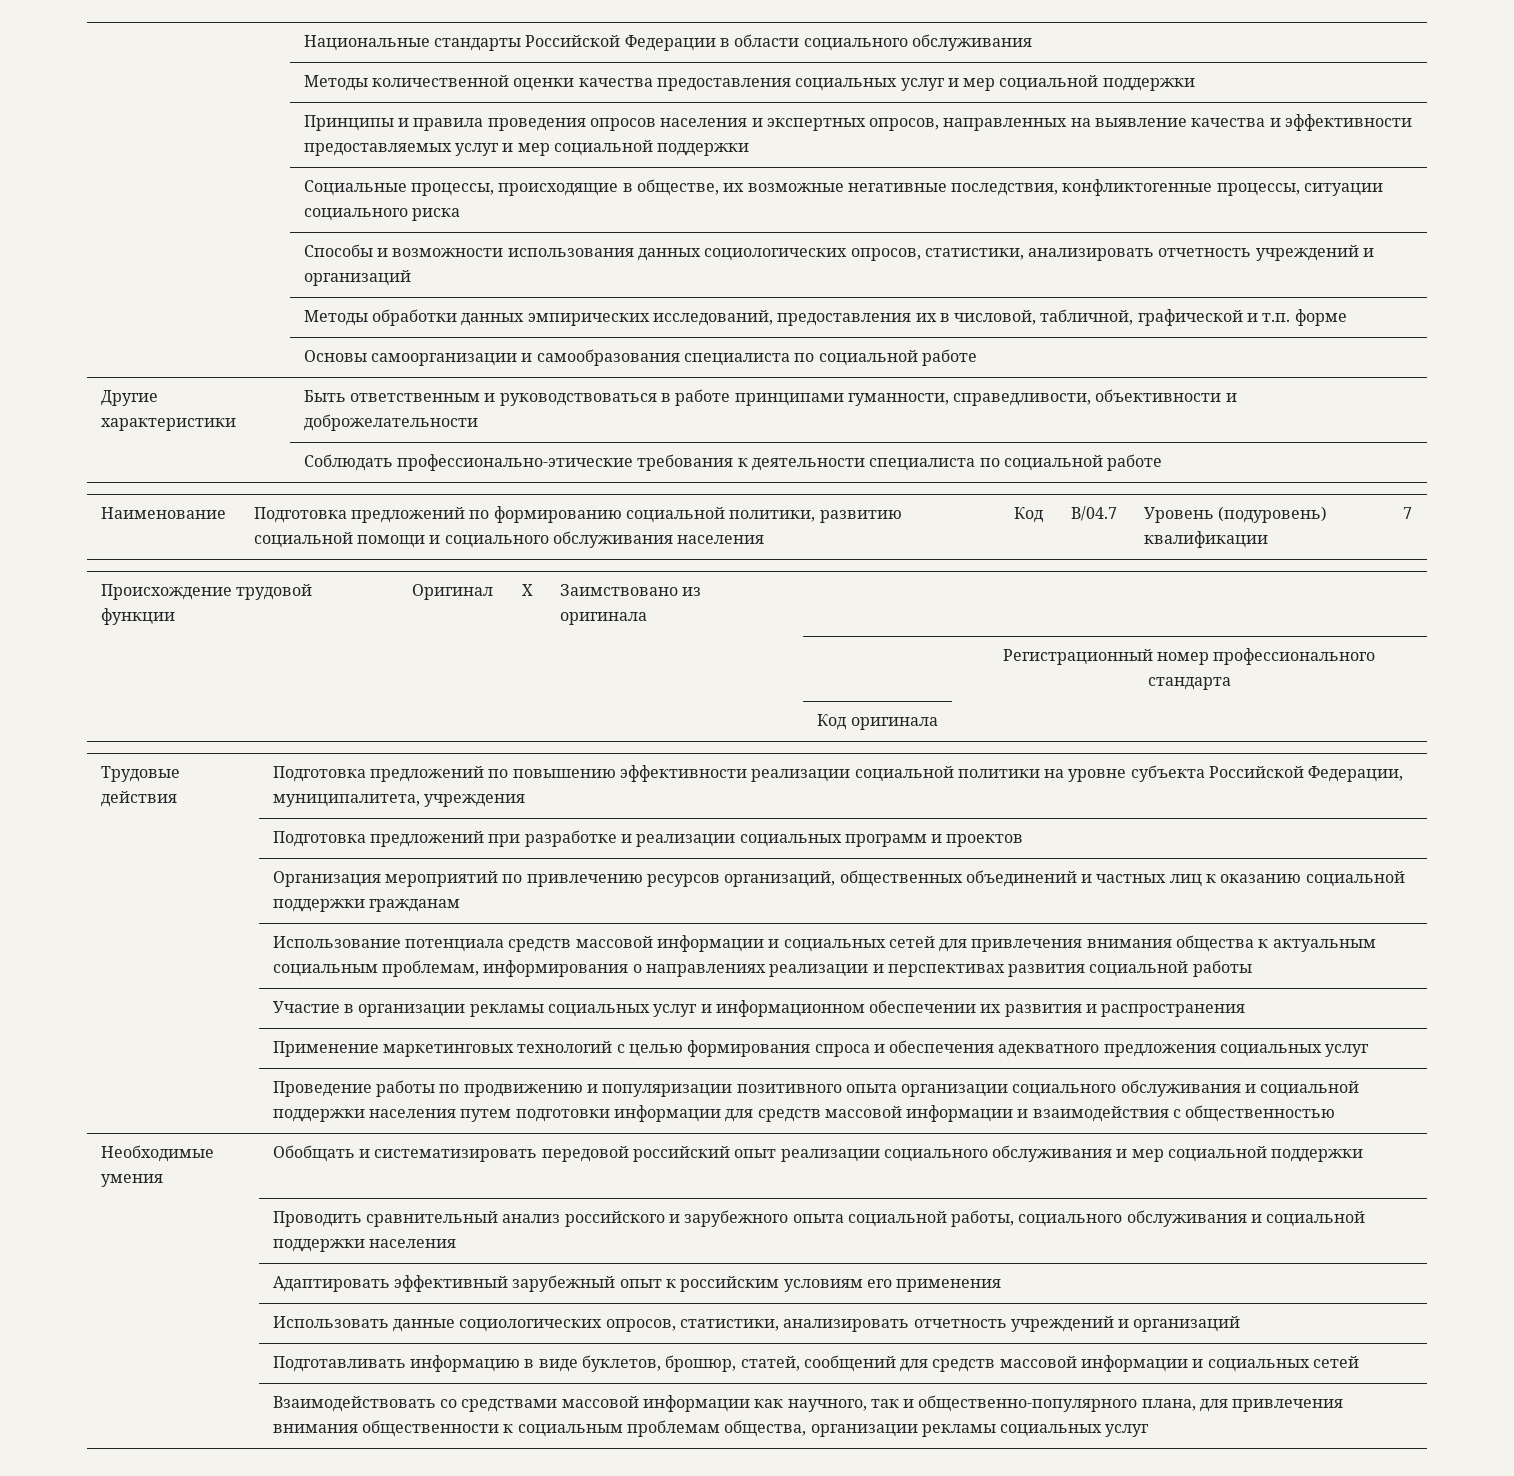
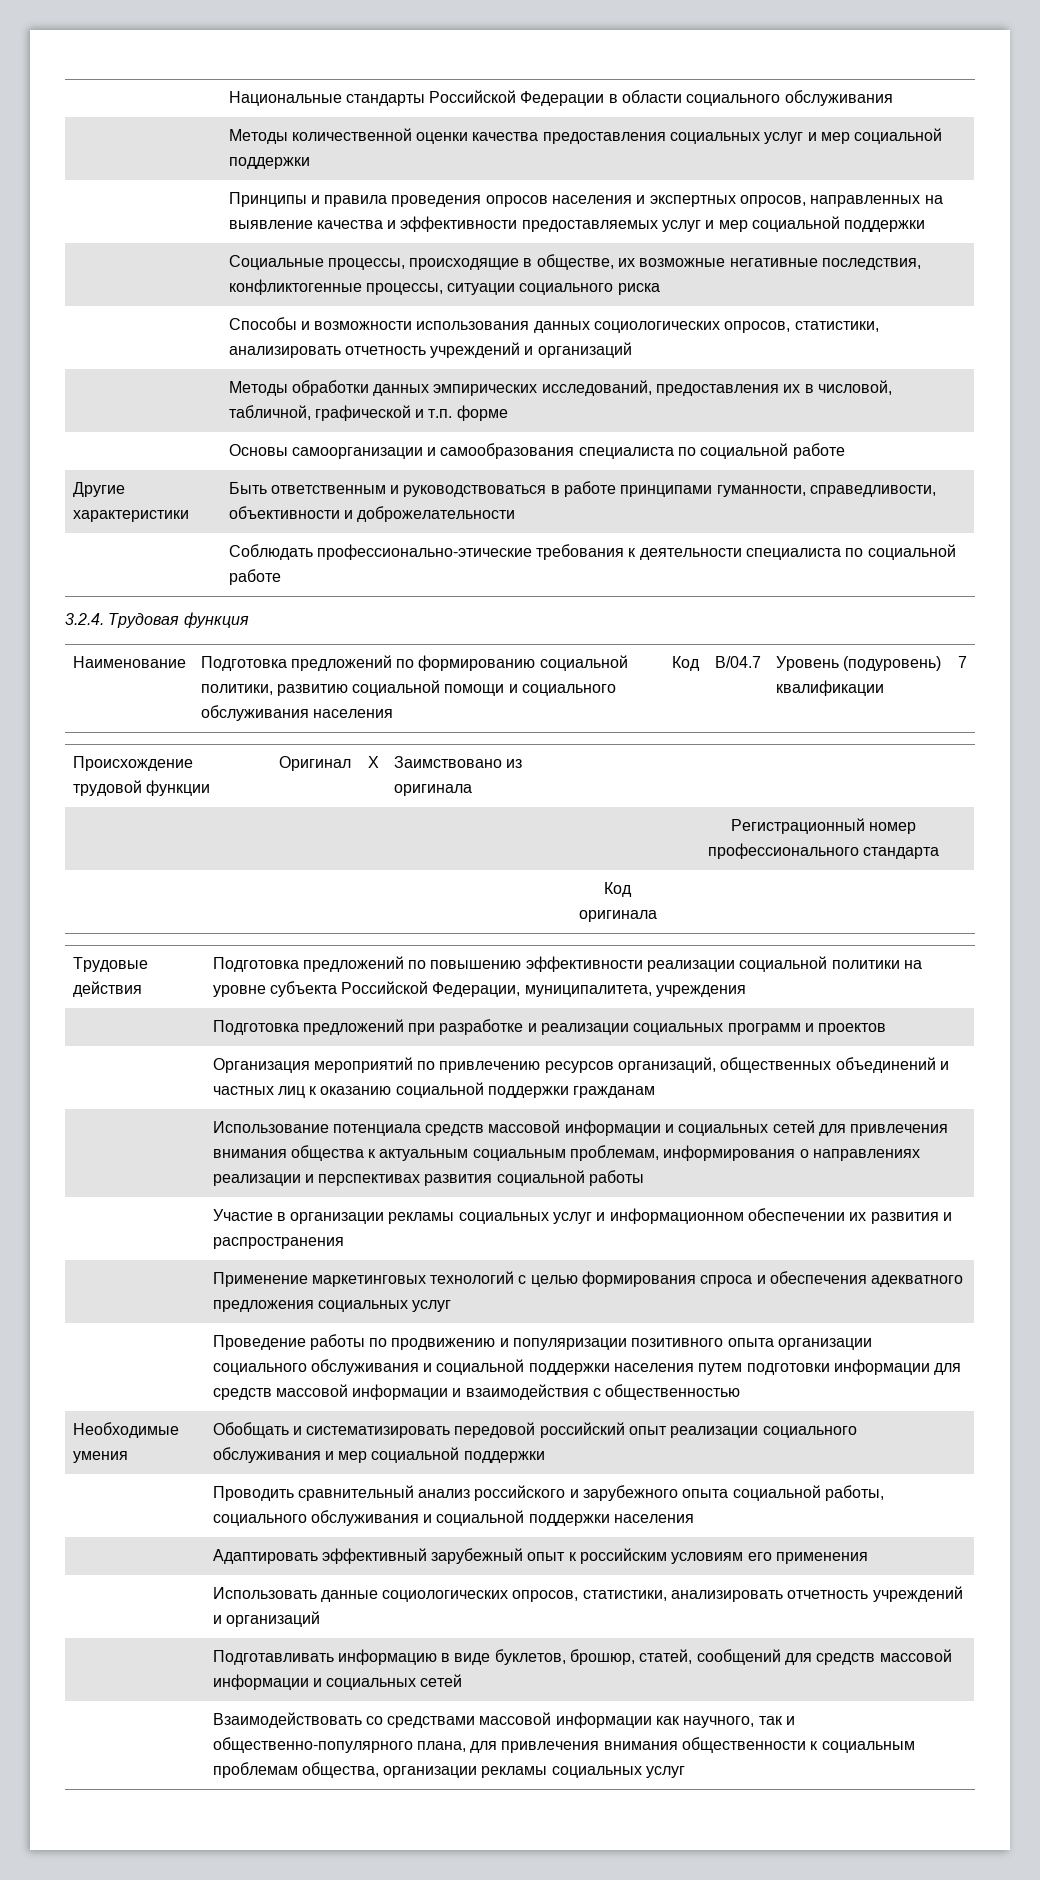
+ 3.2.4. Трудовая функция

